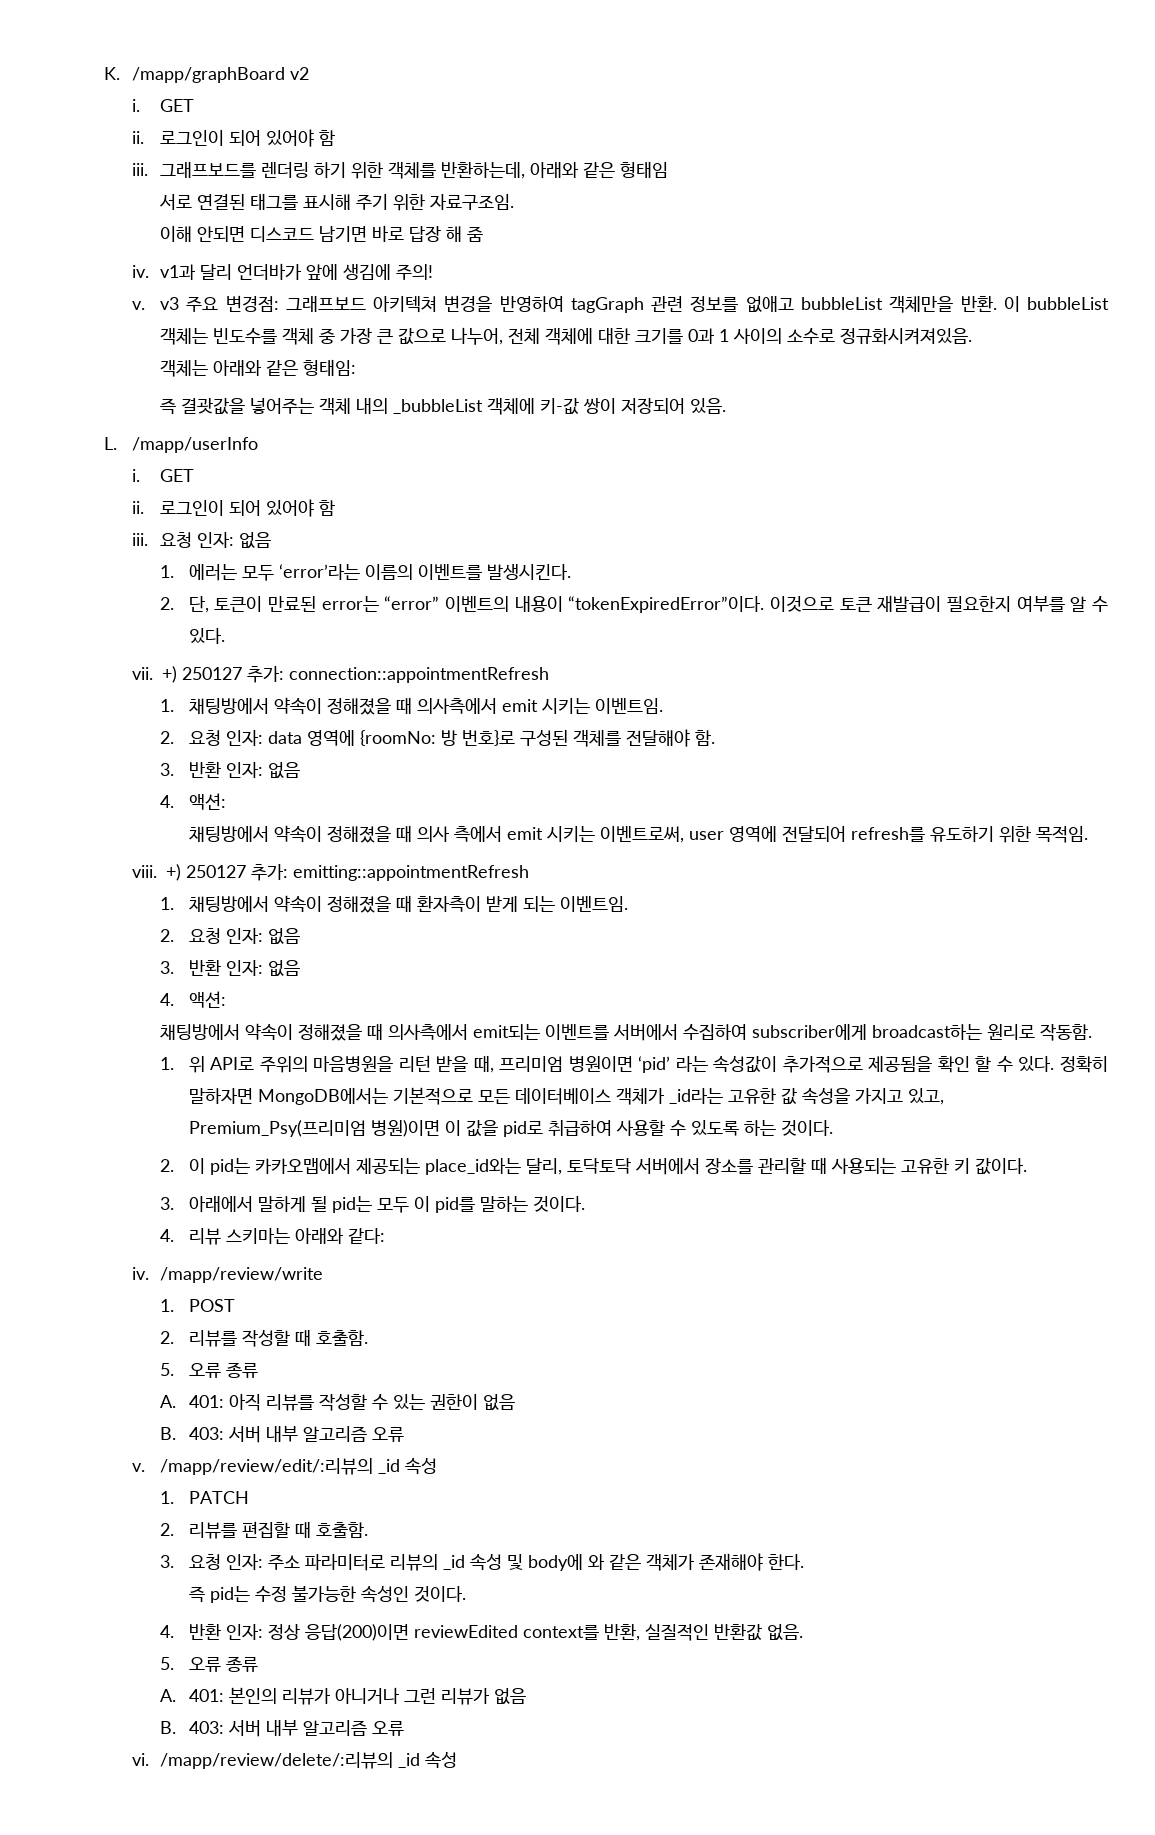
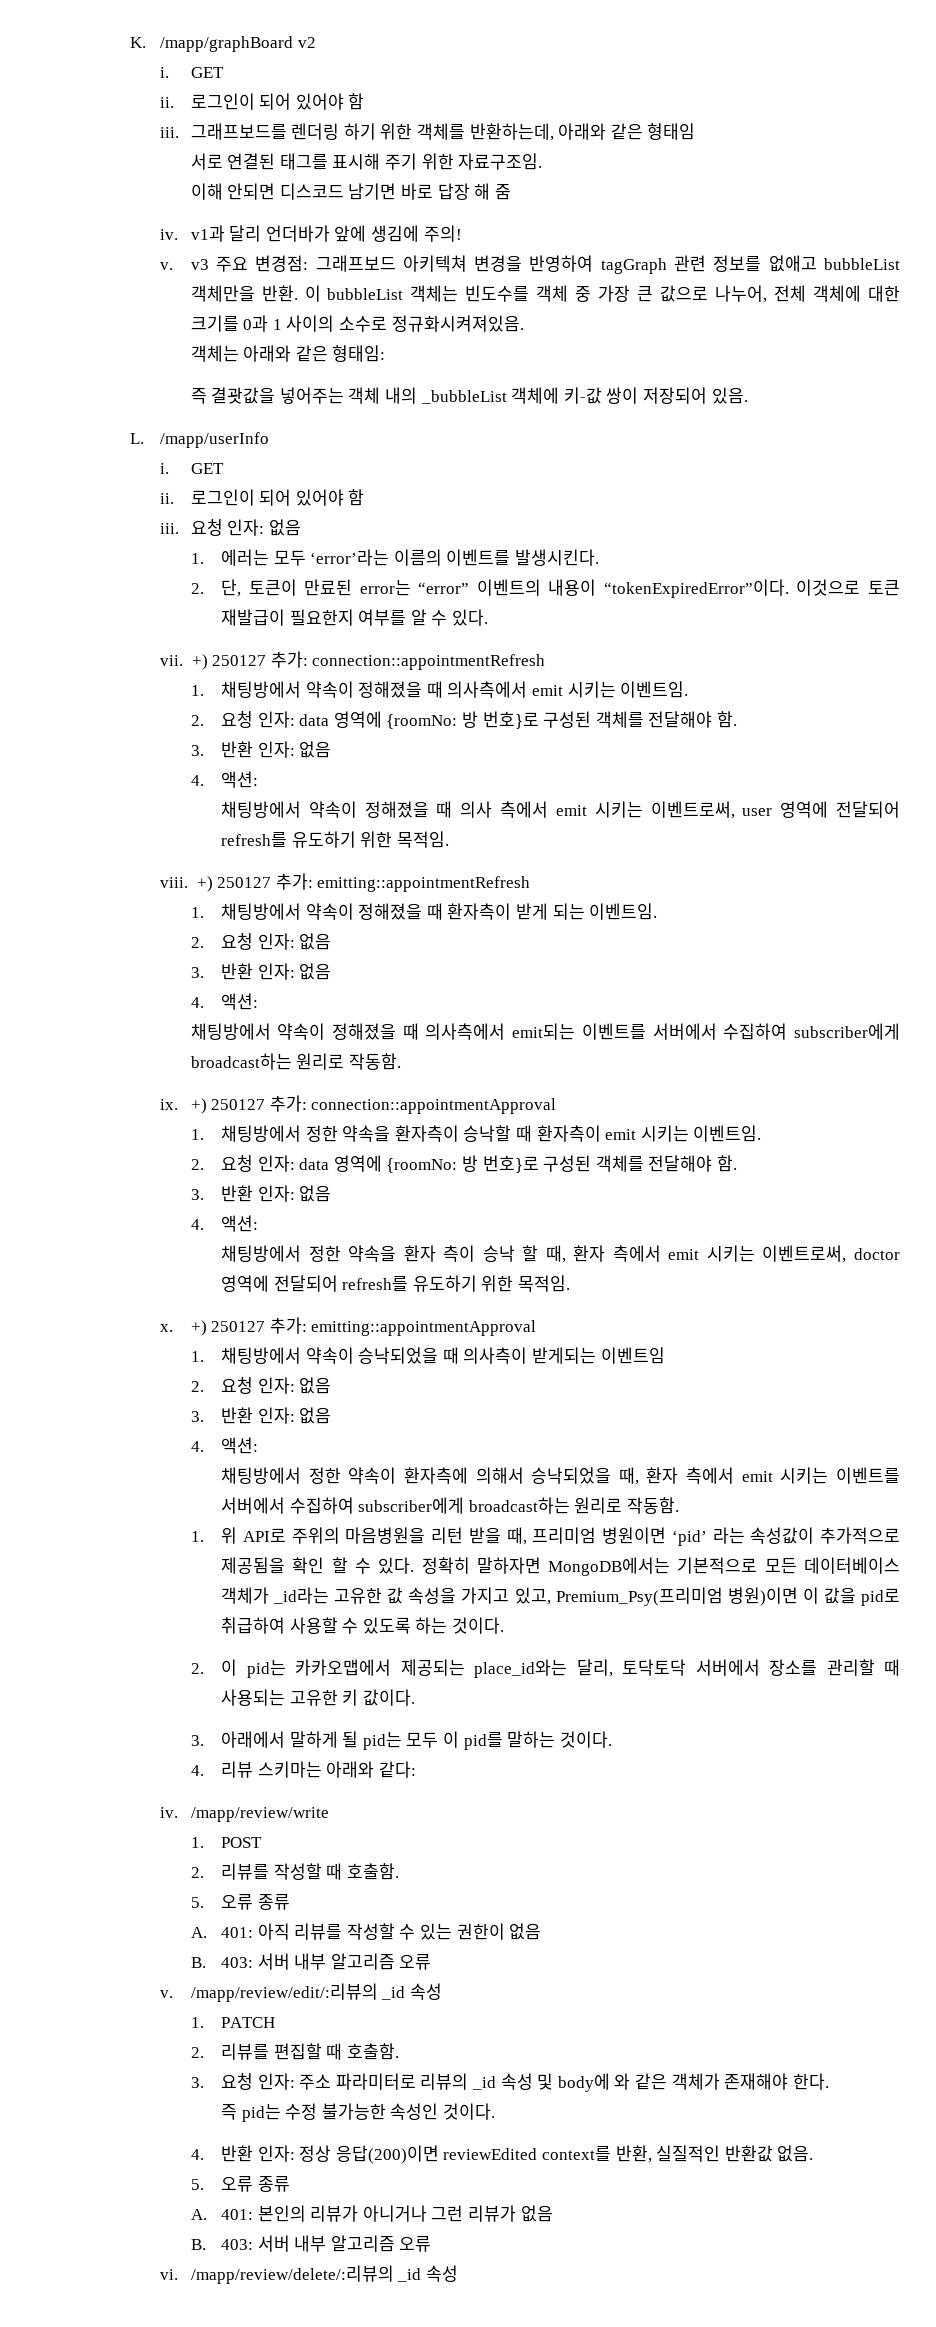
+ ix. +) 250127 추가: connection::appointmentApproval
+ 1. 채팅방에서 정한 약속을 환자측이 승낙할 때 환자측이 emit 시키는 이벤트임.
+ 2. 요청 인자: data 영역에 {roomNo: 방 번호}로 구성된 객체를 전달해야 함.
+ 3. 반환 인자: 없음
+ 4. 액션:
+ 채팅방에서 정한 약속을 환자 측이 승낙 할 때, 환자 측에서 emit 시키는 이벤트로써, doctor 영역에 전달되어 refresh를 유도하기 위한 목적임.
+ x. +) 250127 추가: emitting::appointmentApproval
+ 1. 채팅방에서 약속이 승낙되었을 때 의사측이 받게되는 이벤트임
+ 2. 요청 인자: 없음
+ 3. 반환 인자: 없음
+ 4. 액션:
+ 채팅방에서 정한 약속이 환자측에 의해서 승낙되었을 때, 환자 측에서 emit 시키는 이벤트를 서버에서 수집하여 subscriber에게 broadcast하는 원리로 작동함.

